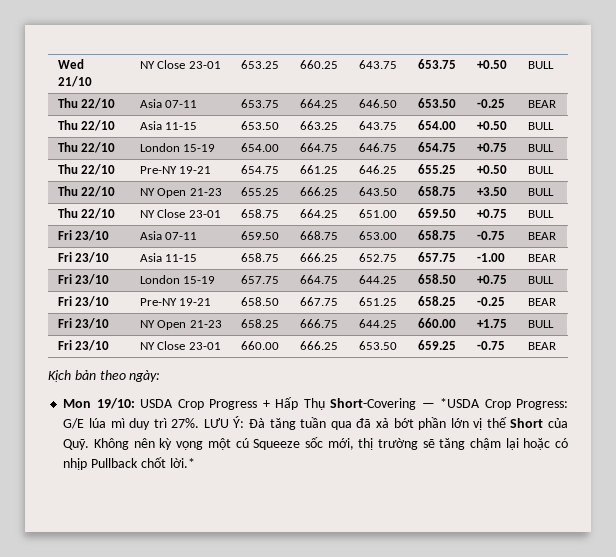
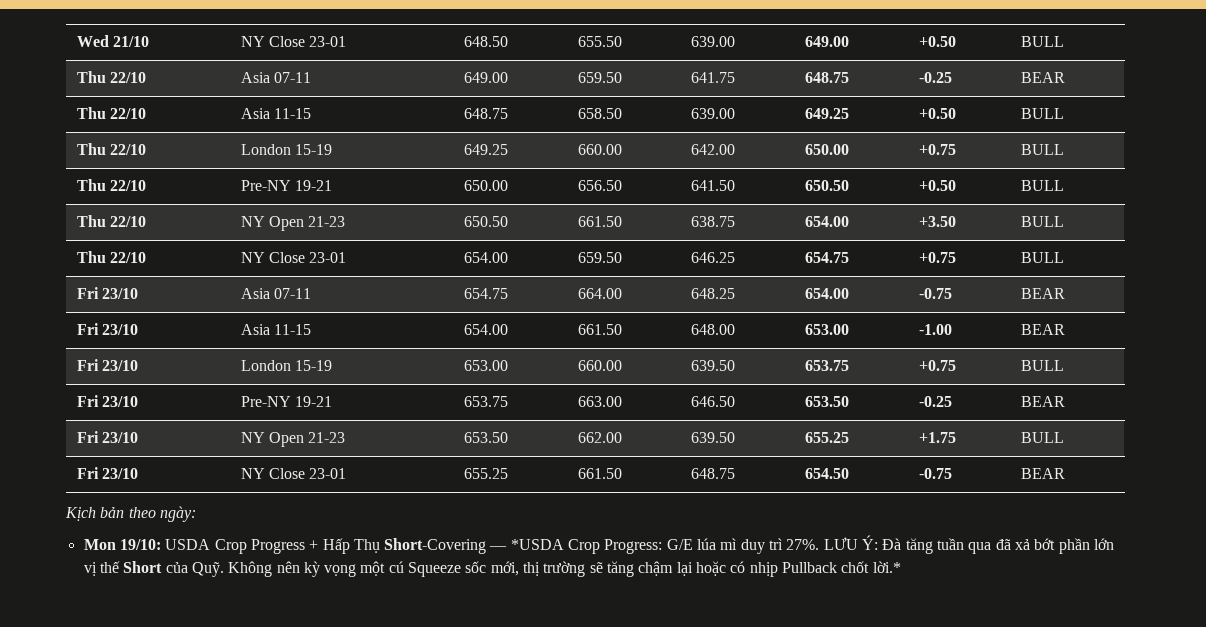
- Wed 21/10 | NY Close 23-01 | 653.25 | 660.25 | 643.75 | 653.75 | +0.50 | BULL
+ Wed 21/10 | NY Close 23-01 | 648.50 | 655.50 | 639.00 | 649.00 | +0.50 | BULL
- Thu 22/10 | Asia 07-11 | 653.75 | 664.25 | 646.50 | 653.50 | -0.25 | BEAR
+ Thu 22/10 | Asia 07-11 | 649.00 | 659.50 | 641.75 | 648.75 | -0.25 | BEAR
- Thu 22/10 | Asia 11-15 | 653.50 | 663.25 | 643.75 | 654.00 | +0.50 | BULL
+ Thu 22/10 | Asia 11-15 | 648.75 | 658.50 | 639.00 | 649.25 | +0.50 | BULL
- Thu 22/10 | London 15-19 | 654.00 | 664.75 | 646.75 | 654.75 | +0.75 | BULL
+ Thu 22/10 | London 15-19 | 649.25 | 660.00 | 642.00 | 650.00 | +0.75 | BULL
- Thu 22/10 | Pre-NY 19-21 | 654.75 | 661.25 | 646.25 | 655.25 | +0.50 | BULL
+ Thu 22/10 | Pre-NY 19-21 | 650.00 | 656.50 | 641.50 | 650.50 | +0.50 | BULL
- Thu 22/10 | NY Open 21-23 | 655.25 | 666.25 | 643.50 | 658.75 | +3.50 | BULL
+ Thu 22/10 | NY Open 21-23 | 650.50 | 661.50 | 638.75 | 654.00 | +3.50 | BULL
- Thu 22/10 | NY Close 23-01 | 658.75 | 664.25 | 651.00 | 659.50 | +0.75 | BULL
+ Thu 22/10 | NY Close 23-01 | 654.00 | 659.50 | 646.25 | 654.75 | +0.75 | BULL
- Fri 23/10 | Asia 07-11 | 659.50 | 668.75 | 653.00 | 658.75 | -0.75 | BEAR
+ Fri 23/10 | Asia 07-11 | 654.75 | 664.00 | 648.25 | 654.00 | -0.75 | BEAR
- Fri 23/10 | Asia 11-15 | 658.75 | 666.25 | 652.75 | 657.75 | -1.00 | BEAR
+ Fri 23/10 | Asia 11-15 | 654.00 | 661.50 | 648.00 | 653.00 | -1.00 | BEAR
- Fri 23/10 | London 15-19 | 657.75 | 664.75 | 644.25 | 658.50 | +0.75 | BULL
+ Fri 23/10 | London 15-19 | 653.00 | 660.00 | 639.50 | 653.75 | +0.75 | BULL
- Fri 23/10 | Pre-NY 19-21 | 658.50 | 667.75 | 651.25 | 658.25 | -0.25 | BEAR
+ Fri 23/10 | Pre-NY 19-21 | 653.75 | 663.00 | 646.50 | 653.50 | -0.25 | BEAR
- Fri 23/10 | NY Open 21-23 | 658.25 | 666.75 | 644.25 | 660.00 | +1.75 | BULL
+ Fri 23/10 | NY Open 21-23 | 653.50 | 662.00 | 639.50 | 655.25 | +1.75 | BULL
- Fri 23/10 | NY Close 23-01 | 660.00 | 666.25 | 653.50 | 659.25 | -0.75 | BEAR
+ Fri 23/10 | NY Close 23-01 | 655.25 | 661.50 | 648.75 | 654.50 | -0.75 | BEAR

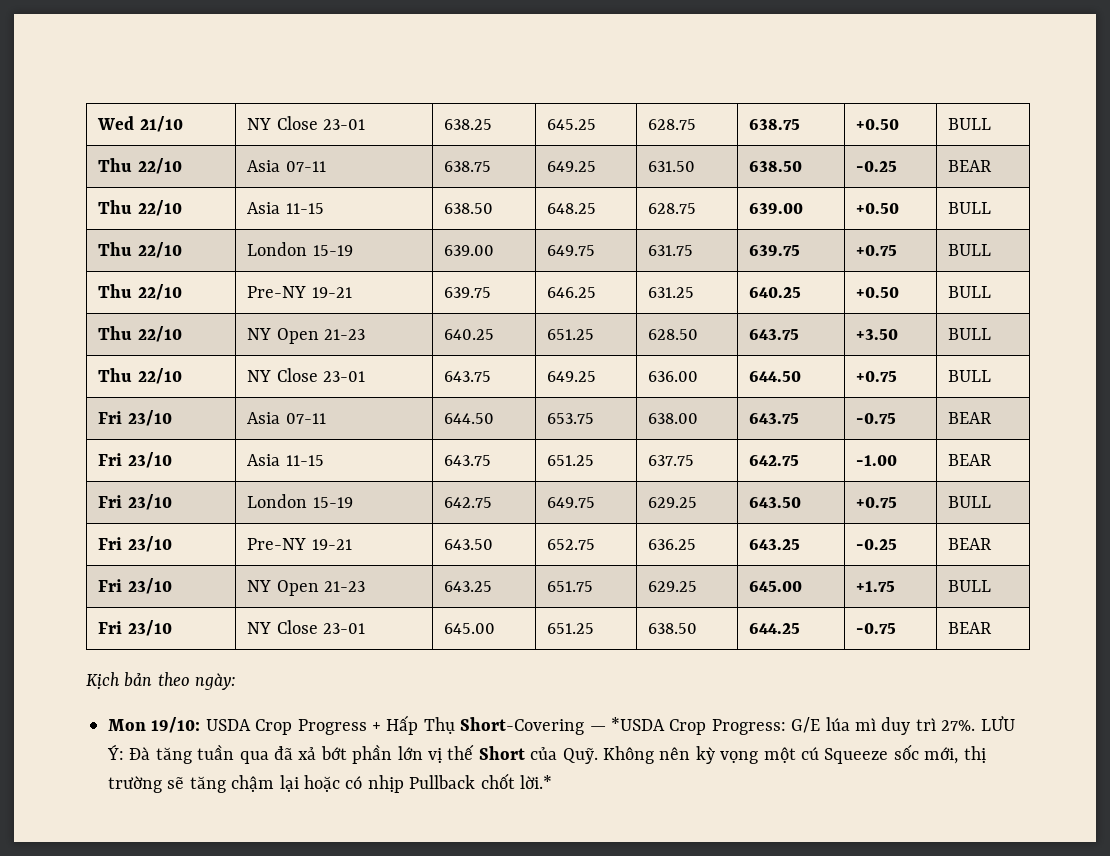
- Wed 21/10 | NY Close 23-01 | 648.50 | 655.50 | 639.00 | 649.00 | +0.50 | BULL
+ Wed 21/10 | NY Close 23-01 | 638.25 | 645.25 | 628.75 | 638.75 | +0.50 | BULL
- Thu 22/10 | Asia 07-11 | 649.00 | 659.50 | 641.75 | 648.75 | -0.25 | BEAR
+ Thu 22/10 | Asia 07-11 | 638.75 | 649.25 | 631.50 | 638.50 | -0.25 | BEAR
- Thu 22/10 | Asia 11-15 | 648.75 | 658.50 | 639.00 | 649.25 | +0.50 | BULL
+ Thu 22/10 | Asia 11-15 | 638.50 | 648.25 | 628.75 | 639.00 | +0.50 | BULL
- Thu 22/10 | London 15-19 | 649.25 | 660.00 | 642.00 | 650.00 | +0.75 | BULL
+ Thu 22/10 | London 15-19 | 639.00 | 649.75 | 631.75 | 639.75 | +0.75 | BULL
- Thu 22/10 | Pre-NY 19-21 | 650.00 | 656.50 | 641.50 | 650.50 | +0.50 | BULL
+ Thu 22/10 | Pre-NY 19-21 | 639.75 | 646.25 | 631.25 | 640.25 | +0.50 | BULL
- Thu 22/10 | NY Open 21-23 | 650.50 | 661.50 | 638.75 | 654.00 | +3.50 | BULL
+ Thu 22/10 | NY Open 21-23 | 640.25 | 651.25 | 628.50 | 643.75 | +3.50 | BULL
- Thu 22/10 | NY Close 23-01 | 654.00 | 659.50 | 646.25 | 654.75 | +0.75 | BULL
+ Thu 22/10 | NY Close 23-01 | 643.75 | 649.25 | 636.00 | 644.50 | +0.75 | BULL
- Fri 23/10 | Asia 07-11 | 654.75 | 664.00 | 648.25 | 654.00 | -0.75 | BEAR
+ Fri 23/10 | Asia 07-11 | 644.50 | 653.75 | 638.00 | 643.75 | -0.75 | BEAR
- Fri 23/10 | Asia 11-15 | 654.00 | 661.50 | 648.00 | 653.00 | -1.00 | BEAR
+ Fri 23/10 | Asia 11-15 | 643.75 | 651.25 | 637.75 | 642.75 | -1.00 | BEAR
- Fri 23/10 | London 15-19 | 653.00 | 660.00 | 639.50 | 653.75 | +0.75 | BULL
+ Fri 23/10 | London 15-19 | 642.75 | 649.75 | 629.25 | 643.50 | +0.75 | BULL
- Fri 23/10 | Pre-NY 19-21 | 653.75 | 663.00 | 646.50 | 653.50 | -0.25 | BEAR
+ Fri 23/10 | Pre-NY 19-21 | 643.50 | 652.75 | 636.25 | 643.25 | -0.25 | BEAR
- Fri 23/10 | NY Open 21-23 | 653.50 | 662.00 | 639.50 | 655.25 | +1.75 | BULL
+ Fri 23/10 | NY Open 21-23 | 643.25 | 651.75 | 629.25 | 645.00 | +1.75 | BULL
- Fri 23/10 | NY Close 23-01 | 655.25 | 661.50 | 648.75 | 654.50 | -0.75 | BEAR
+ Fri 23/10 | NY Close 23-01 | 645.00 | 651.25 | 638.50 | 644.25 | -0.75 | BEAR

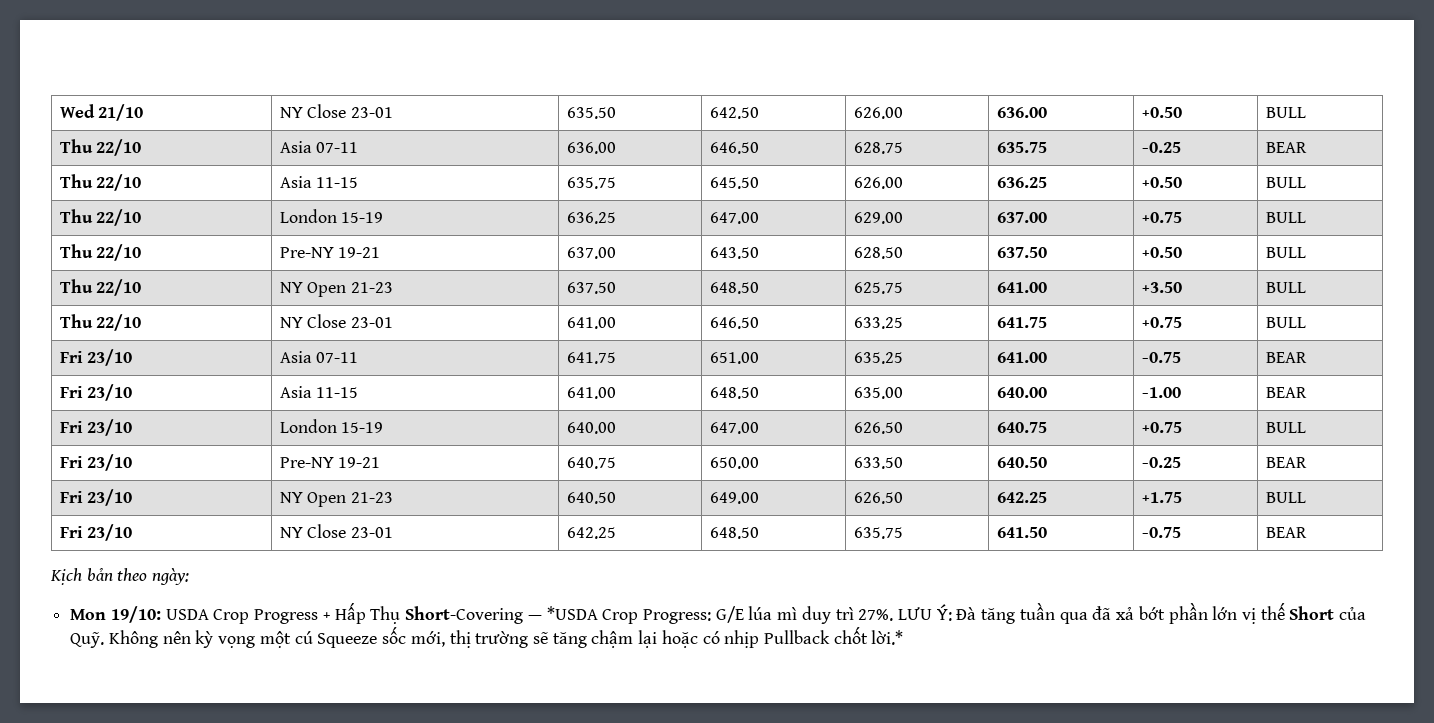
- Wed 21/10 | NY Close 23-01 | 638.25 | 645.25 | 628.75 | 638.75 | +0.50 | BULL
+ Wed 21/10 | NY Close 23-01 | 635.50 | 642.50 | 626.00 | 636.00 | +0.50 | BULL
- Thu 22/10 | Asia 07-11 | 638.75 | 649.25 | 631.50 | 638.50 | -0.25 | BEAR
+ Thu 22/10 | Asia 07-11 | 636.00 | 646.50 | 628.75 | 635.75 | -0.25 | BEAR
- Thu 22/10 | Asia 11-15 | 638.50 | 648.25 | 628.75 | 639.00 | +0.50 | BULL
+ Thu 22/10 | Asia 11-15 | 635.75 | 645.50 | 626.00 | 636.25 | +0.50 | BULL
- Thu 22/10 | London 15-19 | 639.00 | 649.75 | 631.75 | 639.75 | +0.75 | BULL
+ Thu 22/10 | London 15-19 | 636.25 | 647.00 | 629.00 | 637.00 | +0.75 | BULL
- Thu 22/10 | Pre-NY 19-21 | 639.75 | 646.25 | 631.25 | 640.25 | +0.50 | BULL
+ Thu 22/10 | Pre-NY 19-21 | 637.00 | 643.50 | 628.50 | 637.50 | +0.50 | BULL
- Thu 22/10 | NY Open 21-23 | 640.25 | 651.25 | 628.50 | 643.75 | +3.50 | BULL
+ Thu 22/10 | NY Open 21-23 | 637.50 | 648.50 | 625.75 | 641.00 | +3.50 | BULL
- Thu 22/10 | NY Close 23-01 | 643.75 | 649.25 | 636.00 | 644.50 | +0.75 | BULL
+ Thu 22/10 | NY Close 23-01 | 641.00 | 646.50 | 633.25 | 641.75 | +0.75 | BULL
- Fri 23/10 | Asia 07-11 | 644.50 | 653.75 | 638.00 | 643.75 | -0.75 | BEAR
+ Fri 23/10 | Asia 07-11 | 641.75 | 651.00 | 635.25 | 641.00 | -0.75 | BEAR
- Fri 23/10 | Asia 11-15 | 643.75 | 651.25 | 637.75 | 642.75 | -1.00 | BEAR
+ Fri 23/10 | Asia 11-15 | 641.00 | 648.50 | 635.00 | 640.00 | -1.00 | BEAR
- Fri 23/10 | London 15-19 | 642.75 | 649.75 | 629.25 | 643.50 | +0.75 | BULL
+ Fri 23/10 | London 15-19 | 640.00 | 647.00 | 626.50 | 640.75 | +0.75 | BULL
- Fri 23/10 | Pre-NY 19-21 | 643.50 | 652.75 | 636.25 | 643.25 | -0.25 | BEAR
+ Fri 23/10 | Pre-NY 19-21 | 640.75 | 650.00 | 633.50 | 640.50 | -0.25 | BEAR
- Fri 23/10 | NY Open 21-23 | 643.25 | 651.75 | 629.25 | 645.00 | +1.75 | BULL
+ Fri 23/10 | NY Open 21-23 | 640.50 | 649.00 | 626.50 | 642.25 | +1.75 | BULL
- Fri 23/10 | NY Close 23-01 | 645.00 | 651.25 | 638.50 | 644.25 | -0.75 | BEAR
+ Fri 23/10 | NY Close 23-01 | 642.25 | 648.50 | 635.75 | 641.50 | -0.75 | BEAR

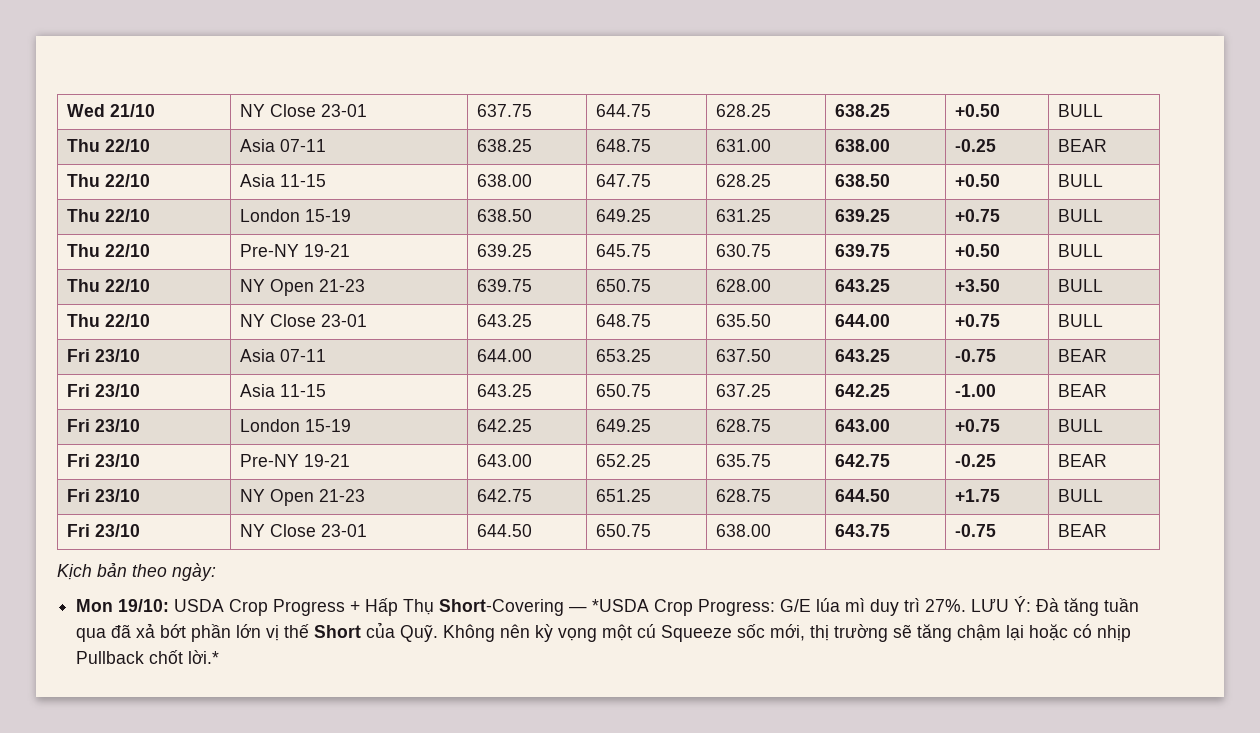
- Wed 21/10 | NY Close 23-01 | 635.50 | 642.50 | 626.00 | 636.00 | +0.50 | BULL
+ Wed 21/10 | NY Close 23-01 | 637.75 | 644.75 | 628.25 | 638.25 | +0.50 | BULL
- Thu 22/10 | Asia 07-11 | 636.00 | 646.50 | 628.75 | 635.75 | -0.25 | BEAR
+ Thu 22/10 | Asia 07-11 | 638.25 | 648.75 | 631.00 | 638.00 | -0.25 | BEAR
- Thu 22/10 | Asia 11-15 | 635.75 | 645.50 | 626.00 | 636.25 | +0.50 | BULL
+ Thu 22/10 | Asia 11-15 | 638.00 | 647.75 | 628.25 | 638.50 | +0.50 | BULL
- Thu 22/10 | London 15-19 | 636.25 | 647.00 | 629.00 | 637.00 | +0.75 | BULL
+ Thu 22/10 | London 15-19 | 638.50 | 649.25 | 631.25 | 639.25 | +0.75 | BULL
- Thu 22/10 | Pre-NY 19-21 | 637.00 | 643.50 | 628.50 | 637.50 | +0.50 | BULL
+ Thu 22/10 | Pre-NY 19-21 | 639.25 | 645.75 | 630.75 | 639.75 | +0.50 | BULL
- Thu 22/10 | NY Open 21-23 | 637.50 | 648.50 | 625.75 | 641.00 | +3.50 | BULL
+ Thu 22/10 | NY Open 21-23 | 639.75 | 650.75 | 628.00 | 643.25 | +3.50 | BULL
- Thu 22/10 | NY Close 23-01 | 641.00 | 646.50 | 633.25 | 641.75 | +0.75 | BULL
+ Thu 22/10 | NY Close 23-01 | 643.25 | 648.75 | 635.50 | 644.00 | +0.75 | BULL
- Fri 23/10 | Asia 07-11 | 641.75 | 651.00 | 635.25 | 641.00 | -0.75 | BEAR
+ Fri 23/10 | Asia 07-11 | 644.00 | 653.25 | 637.50 | 643.25 | -0.75 | BEAR
- Fri 23/10 | Asia 11-15 | 641.00 | 648.50 | 635.00 | 640.00 | -1.00 | BEAR
+ Fri 23/10 | Asia 11-15 | 643.25 | 650.75 | 637.25 | 642.25 | -1.00 | BEAR
- Fri 23/10 | London 15-19 | 640.00 | 647.00 | 626.50 | 640.75 | +0.75 | BULL
+ Fri 23/10 | London 15-19 | 642.25 | 649.25 | 628.75 | 643.00 | +0.75 | BULL
- Fri 23/10 | Pre-NY 19-21 | 640.75 | 650.00 | 633.50 | 640.50 | -0.25 | BEAR
+ Fri 23/10 | Pre-NY 19-21 | 643.00 | 652.25 | 635.75 | 642.75 | -0.25 | BEAR
- Fri 23/10 | NY Open 21-23 | 640.50 | 649.00 | 626.50 | 642.25 | +1.75 | BULL
+ Fri 23/10 | NY Open 21-23 | 642.75 | 651.25 | 628.75 | 644.50 | +1.75 | BULL
- Fri 23/10 | NY Close 23-01 | 642.25 | 648.50 | 635.75 | 641.50 | -0.75 | BEAR
+ Fri 23/10 | NY Close 23-01 | 644.50 | 650.75 | 638.00 | 643.75 | -0.75 | BEAR

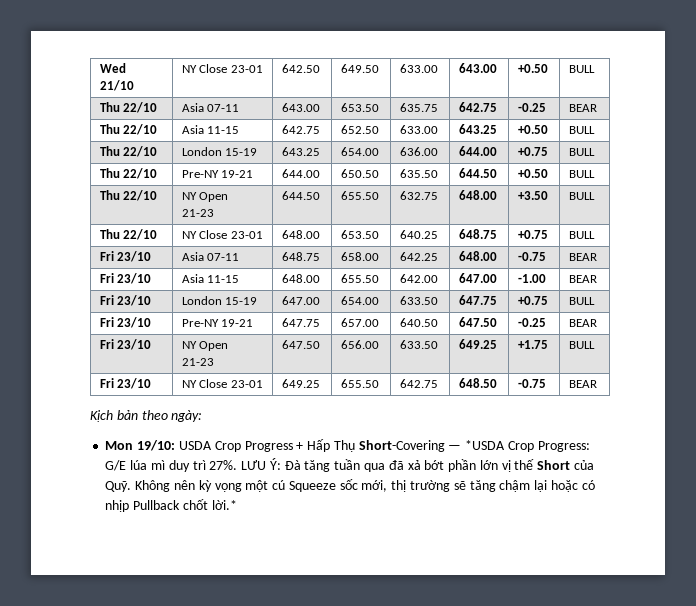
- Wed 21/10 | NY Close 23-01 | 637.75 | 644.75 | 628.25 | 638.25 | +0.50 | BULL
+ Wed 21/10 | NY Close 23-01 | 642.50 | 649.50 | 633.00 | 643.00 | +0.50 | BULL
- Thu 22/10 | Asia 07-11 | 638.25 | 648.75 | 631.00 | 638.00 | -0.25 | BEAR
+ Thu 22/10 | Asia 07-11 | 643.00 | 653.50 | 635.75 | 642.75 | -0.25 | BEAR
- Thu 22/10 | Asia 11-15 | 638.00 | 647.75 | 628.25 | 638.50 | +0.50 | BULL
+ Thu 22/10 | Asia 11-15 | 642.75 | 652.50 | 633.00 | 643.25 | +0.50 | BULL
- Thu 22/10 | London 15-19 | 638.50 | 649.25 | 631.25 | 639.25 | +0.75 | BULL
+ Thu 22/10 | London 15-19 | 643.25 | 654.00 | 636.00 | 644.00 | +0.75 | BULL
- Thu 22/10 | Pre-NY 19-21 | 639.25 | 645.75 | 630.75 | 639.75 | +0.50 | BULL
+ Thu 22/10 | Pre-NY 19-21 | 644.00 | 650.50 | 635.50 | 644.50 | +0.50 | BULL
- Thu 22/10 | NY Open 21-23 | 639.75 | 650.75 | 628.00 | 643.25 | +3.50 | BULL
+ Thu 22/10 | NY Open 21-23 | 644.50 | 655.50 | 632.75 | 648.00 | +3.50 | BULL
- Thu 22/10 | NY Close 23-01 | 643.25 | 648.75 | 635.50 | 644.00 | +0.75 | BULL
+ Thu 22/10 | NY Close 23-01 | 648.00 | 653.50 | 640.25 | 648.75 | +0.75 | BULL
- Fri 23/10 | Asia 07-11 | 644.00 | 653.25 | 637.50 | 643.25 | -0.75 | BEAR
+ Fri 23/10 | Asia 07-11 | 648.75 | 658.00 | 642.25 | 648.00 | -0.75 | BEAR
- Fri 23/10 | Asia 11-15 | 643.25 | 650.75 | 637.25 | 642.25 | -1.00 | BEAR
+ Fri 23/10 | Asia 11-15 | 648.00 | 655.50 | 642.00 | 647.00 | -1.00 | BEAR
- Fri 23/10 | London 15-19 | 642.25 | 649.25 | 628.75 | 643.00 | +0.75 | BULL
+ Fri 23/10 | London 15-19 | 647.00 | 654.00 | 633.50 | 647.75 | +0.75 | BULL
- Fri 23/10 | Pre-NY 19-21 | 643.00 | 652.25 | 635.75 | 642.75 | -0.25 | BEAR
+ Fri 23/10 | Pre-NY 19-21 | 647.75 | 657.00 | 640.50 | 647.50 | -0.25 | BEAR
- Fri 23/10 | NY Open 21-23 | 642.75 | 651.25 | 628.75 | 644.50 | +1.75 | BULL
+ Fri 23/10 | NY Open 21-23 | 647.50 | 656.00 | 633.50 | 649.25 | +1.75 | BULL
- Fri 23/10 | NY Close 23-01 | 644.50 | 650.75 | 638.00 | 643.75 | -0.75 | BEAR
+ Fri 23/10 | NY Close 23-01 | 649.25 | 655.50 | 642.75 | 648.50 | -0.75 | BEAR

